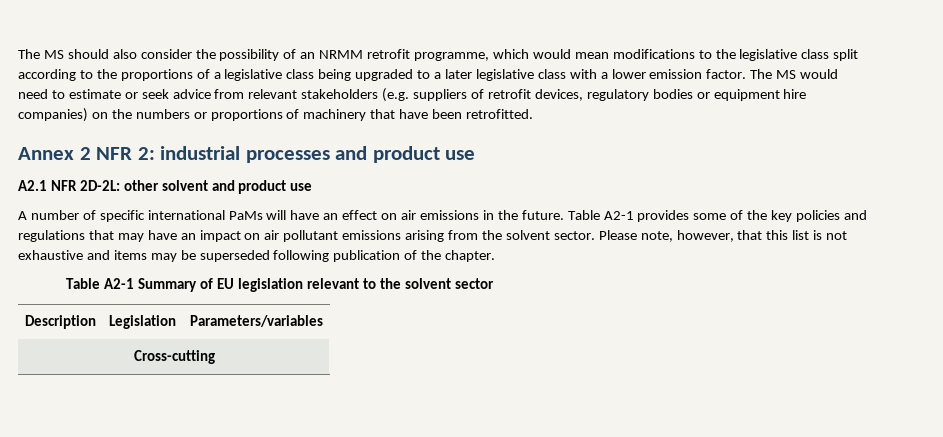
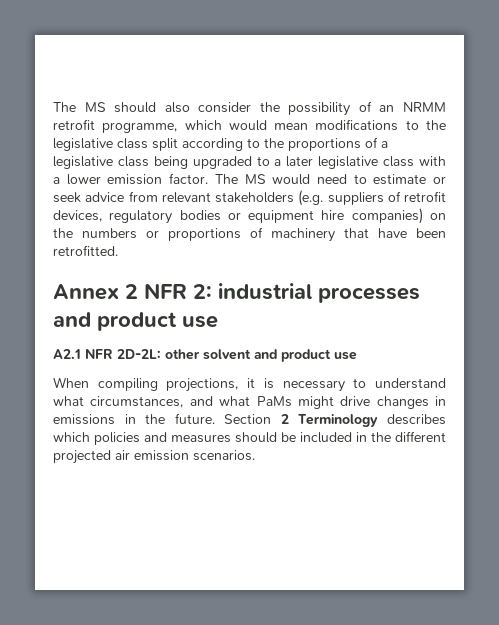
- A number of specific international PaMs will have an effect on air emissions in the future. Table A2-1 provides some of the key policies and regulations that may have an impact on air pollutant emissions arising from the solvent sector. Please note, however, that this list is not exhaustive and items may be superseded following publication of the chapter.
- Table A2-1 Summary of EU legislation relevant to the solvent sector
- Description | Legislation | Parameters/variables
- Cross-cutting
+ When compiling projections, it is necessary to understand what circumstances, and what PaMs might drive changes in emissions in the future. Section 2 Terminology describes which policies and measures should be included in the different projected air emission scenarios.

